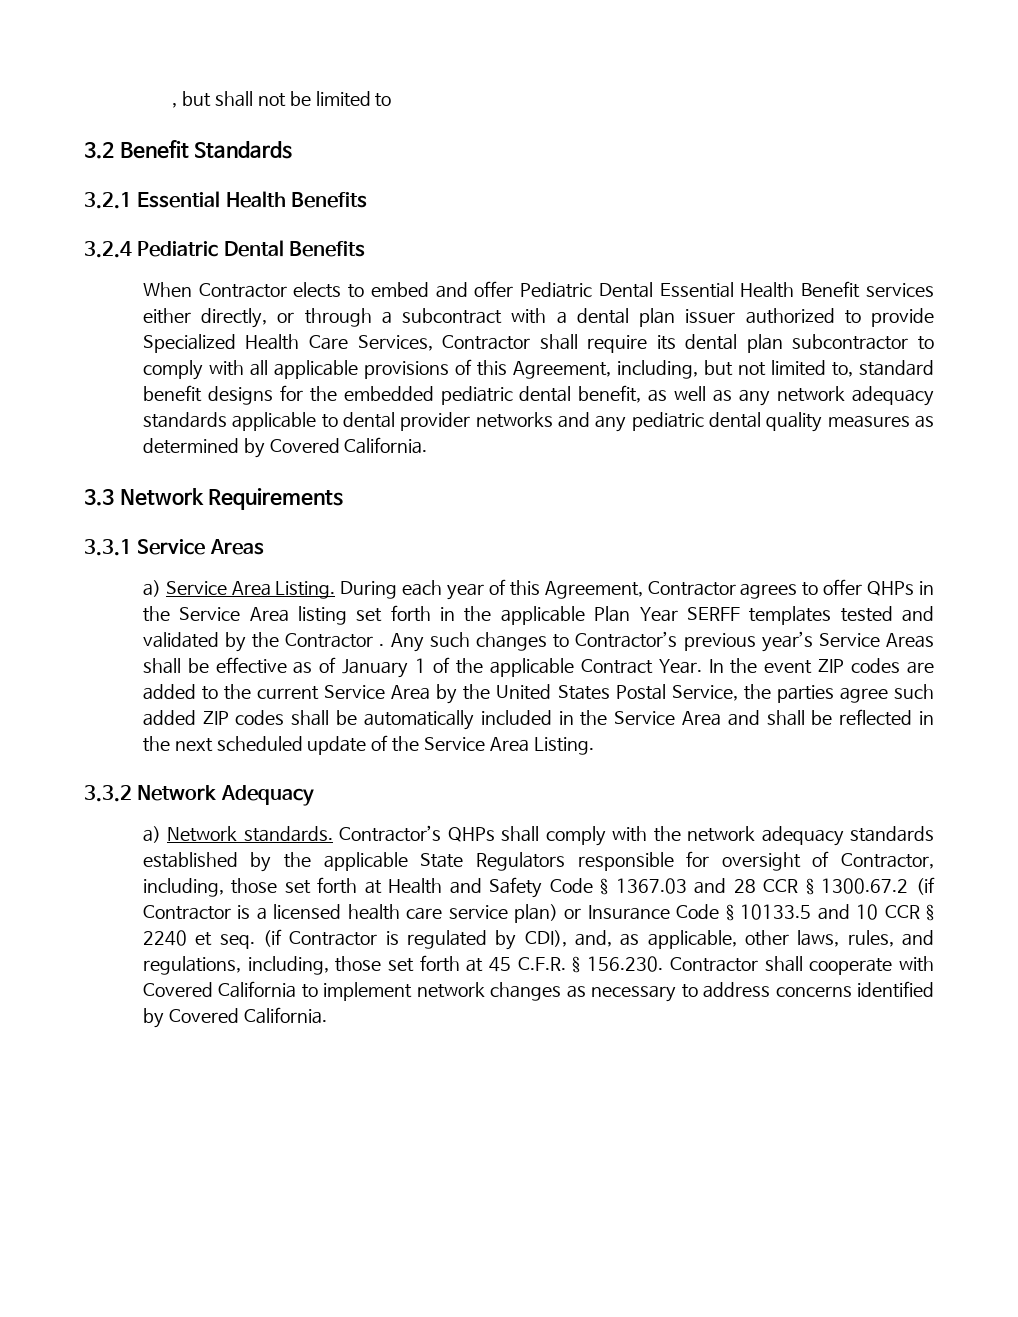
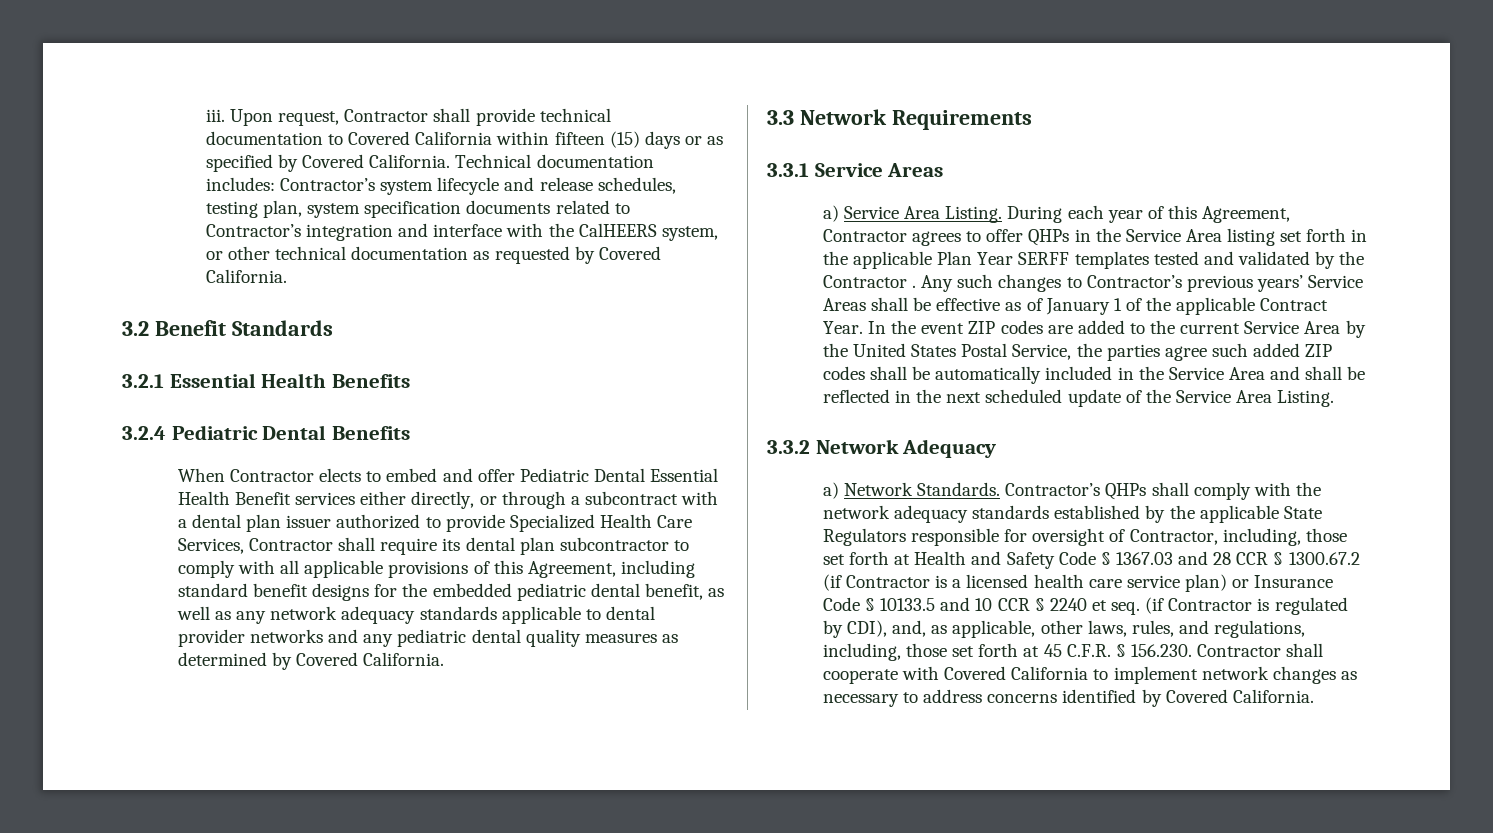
- , but shall not be limited to
+ iii. Upon request, Contractor shall provide technical documentation to Covered California within fifteen (15) days or as specified by Covered California. Technical documentation includes: Contractor’s system lifecycle and release schedules, testing plan, system specification documents related to Contractor’s integration and interface with the CalHEERS system, or other technical documentation as requested by Covered California.
- When Contractor elects to embed and offer Pediatric Dental Essential Health Benefit services either directly, or through a subcontract with a dental plan issuer authorized to provide Specialized Health Care Services, Contractor shall require its dental plan subcontractor to comply with all applicable provisions of this Agreement, including, but not limited to, standard benefit designs for the embedded pediatric dental benefit, as well as any network adequacy standards applicable to dental provider networks and any pediatric dental quality measures as determined by Covered California.
+ When Contractor elects to embed and offer Pediatric Dental Essential Health Benefit services either directly, or through a subcontract with a dental plan issuer authorized to provide Specialized Health Care Services, Contractor shall require its dental plan subcontractor to comply with all applicable provisions of this Agreement, including standard benefit designs for the embedded pediatric dental benefit, as well as any network adequacy standards applicable to dental provider networks and any pediatric dental quality measures as determined by Covered California.
- Any such changes to Contractor’s previous year’s Service Areas shall be effective as of January 1 of the applicable Contract Year.
+ Any such changes to Contractor’s previous years’ Service Areas shall be effective as of January 1 of the applicable Contract Year.
- a) Network standards.
+ a) Network Standards.

